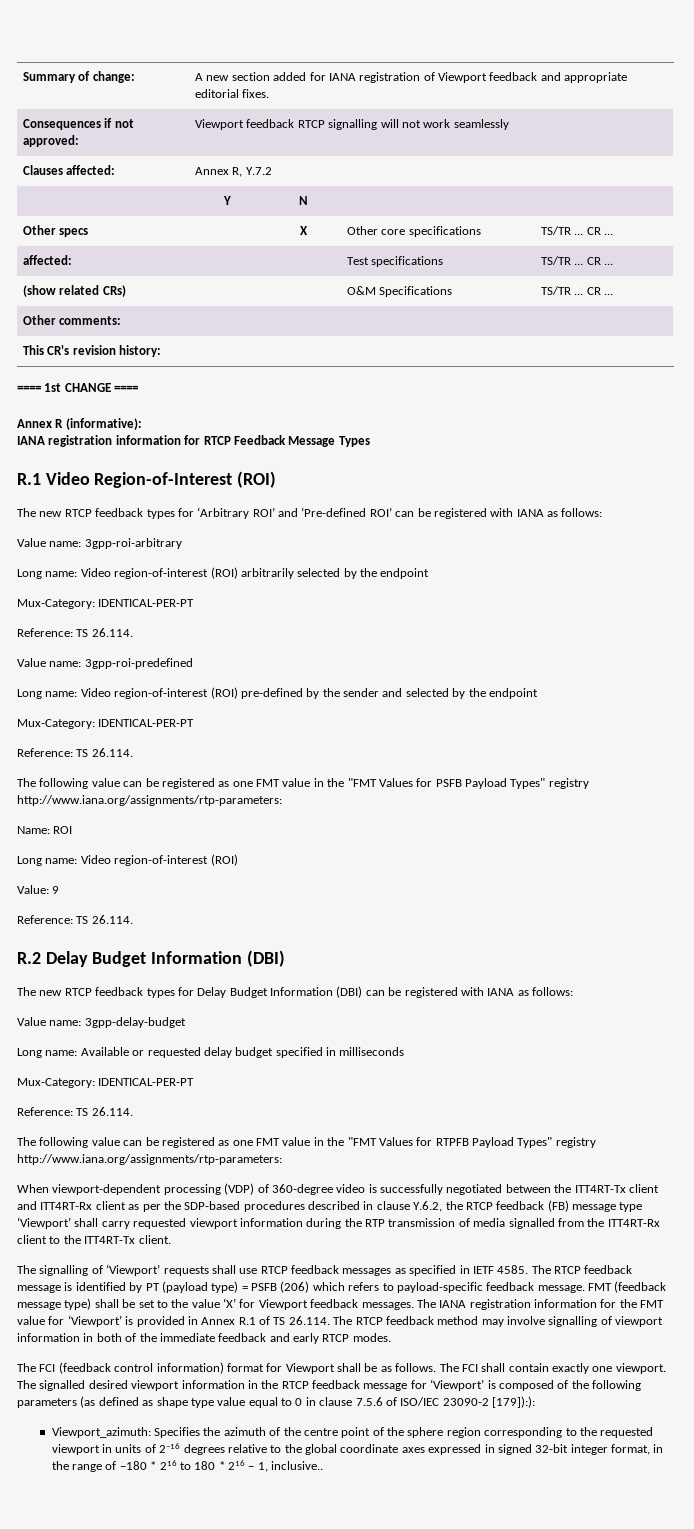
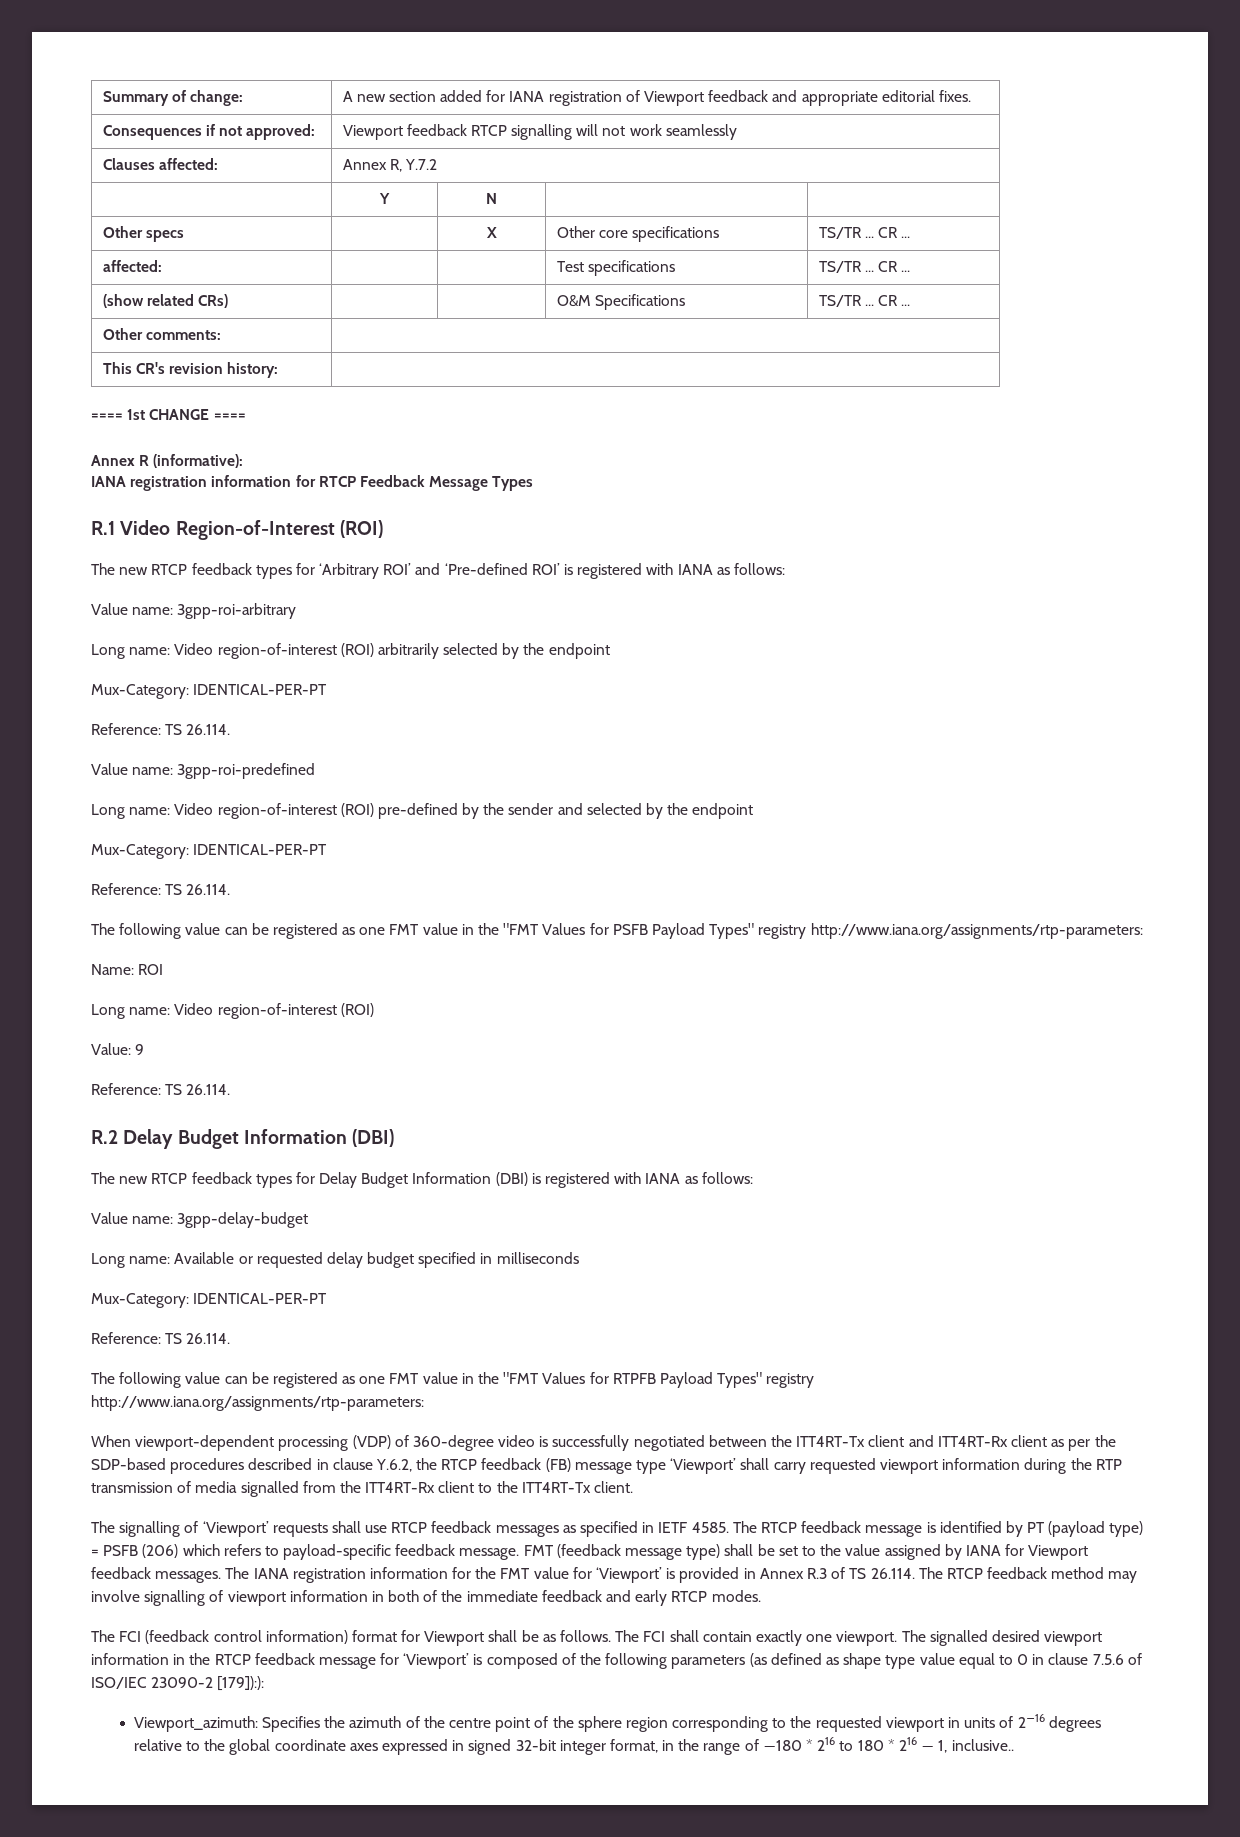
- The new RTCP feedback types for ‘Arbitrary ROI’ and ‘Pre-defined ROI’ can be registered with IANA as follows:
+ The new RTCP feedback types for ‘Arbitrary ROI’ and ‘Pre-defined ROI’ is registered with IANA as follows:
- The new RTCP feedback types for Delay Budget Information (DBI) can be registered with IANA as follows:
+ The new RTCP feedback types for Delay Budget Information (DBI) is registered with IANA as follows:
- FMT (feedback message type) shall be set to the value ‘X’ for Viewport feedback messages.
+ FMT (feedback message type) shall be set to the value assigned by IANA for Viewport feedback messages.
- The IANA registration information for the FMT value for ‘Viewport’ is provided in Annex R.1 of TS 26.114. The RTCP feedback method may involve signalling of viewport information in both of the immediate feedback and early RTCP modes.
+ The IANA registration information for the FMT value for ‘Viewport’ is provided in Annex R.3 of TS 26.114. The RTCP feedback method may involve signalling of viewport information in both of the immediate feedback and early RTCP modes.

